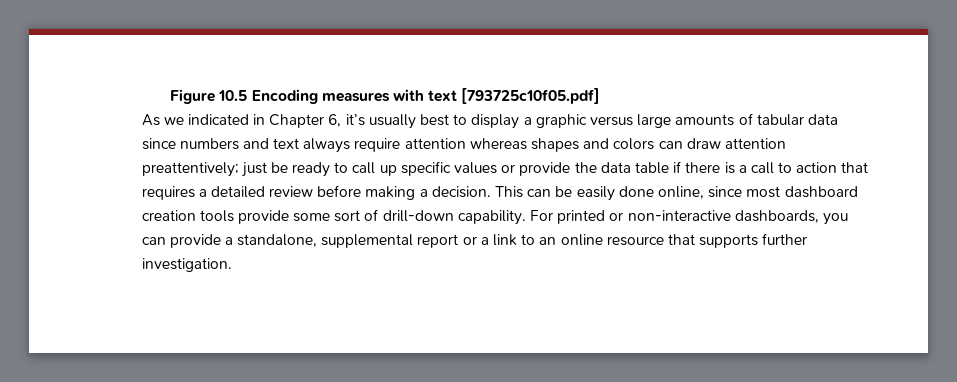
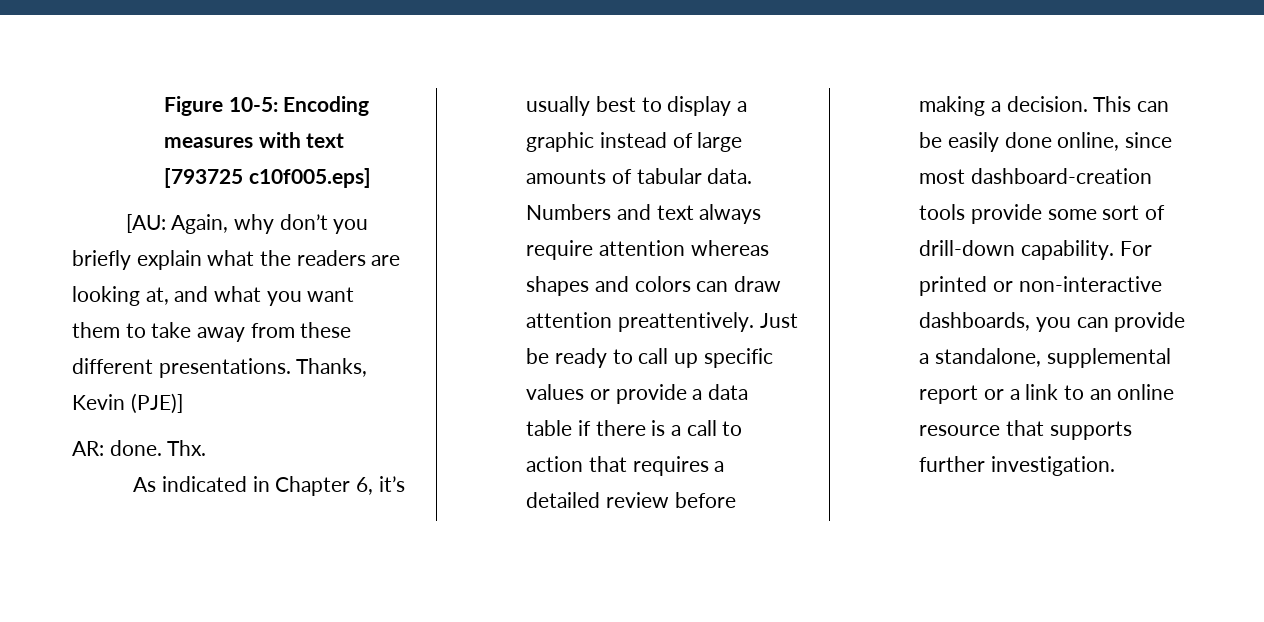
- Figure 10.5 Encoding measures with text [793725c10f05.pdf]
+ Figure 10-5: Encoding measures with text [793725 c10f005.eps]
+ [AU: Again, why don’t you briefly explain what the readers are looking at, and what you want them to take away from these different presentations. Thanks, Kevin (PJE)]
+ AR: done. Thx.
- As we indicated in Chapter 6, it’s usually best to display a graphic versus large amounts of tabular data since numbers and text always require attention whereas shapes and colors can draw attention preattentively; just be ready to call up specific values or provide the data table if there is a call to action that requires a detailed review before making a decision.
+ As indicated in Chapter 6, it’s usually best to display a graphic instead of large amounts of tabular data. Numbers and text always require attention whereas shapes and colors can draw attention preattentively. Just be ready to call up specific values or provide a data table if there is a call to action that requires a detailed review before making a decision.
- This can be easily done online, since most dashboard creation tools provide some sort of drill-down capability.
+ This can be easily done online, since most dashboard-creation tools provide some sort of drill-down capability.

